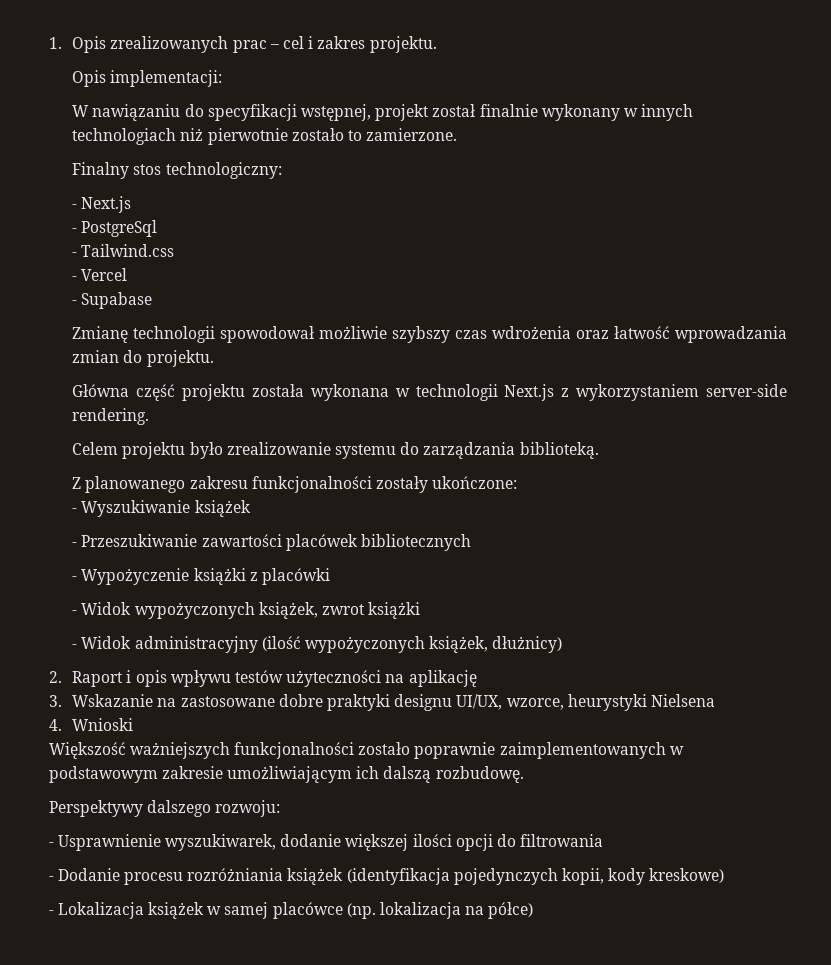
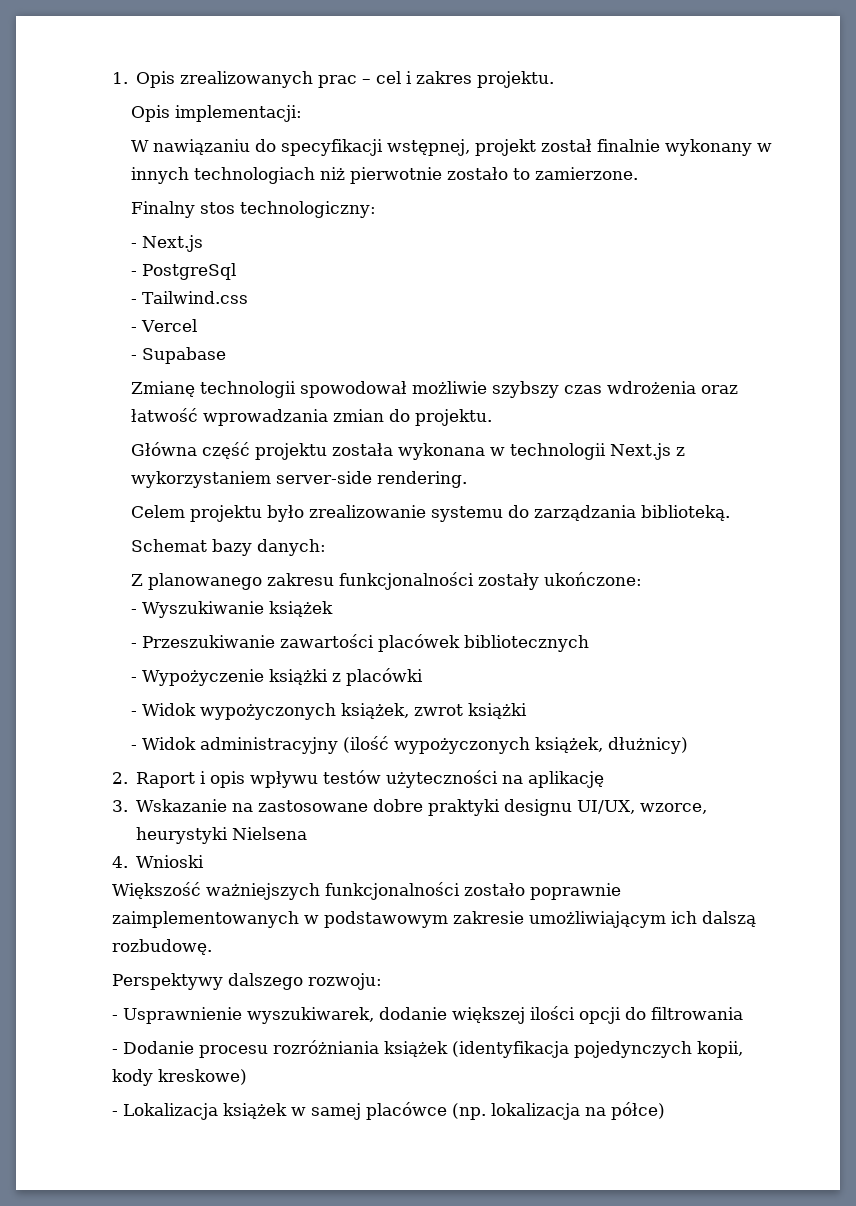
+ Schemat bazy danych:

